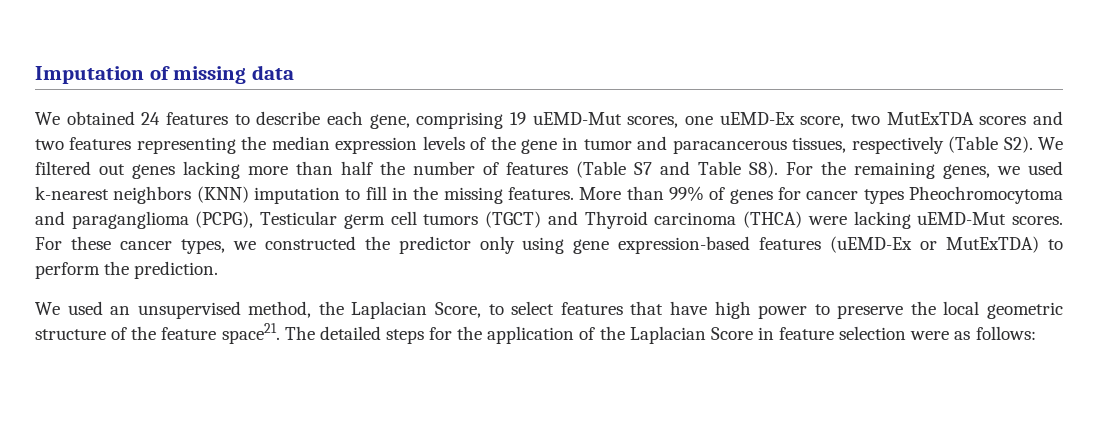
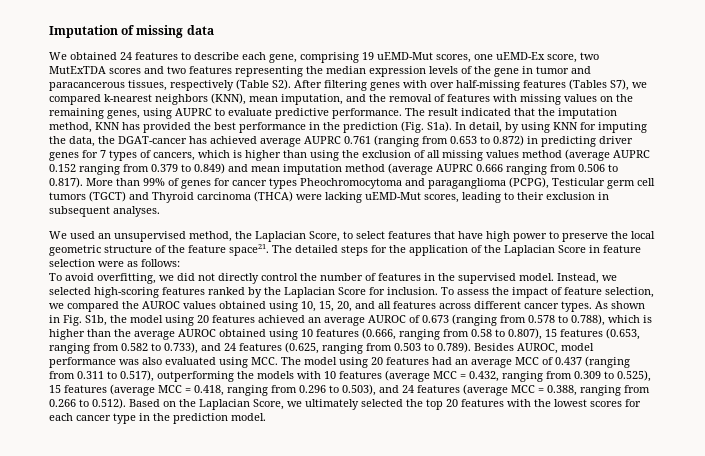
- We obtained 24 features to describe each gene, comprising 19 uEMD-Mut scores, one uEMD-Ex score, two MutExTDA scores and two features representing the median expression levels of the gene in tumor and paracancerous tissues, respectively (Table S2). We filtered out genes lacking more than half the number of features (Table S7 and Table S8). For the remaining genes, we used k-nearest neighbors (KNN) imputation to fill in the missing features. More than 99% of genes for cancer types Pheochromocytoma and paraganglioma (PCPG), Testicular germ cell tumors (TGCT) and Thyroid carcinoma (THCA) were lacking uEMD-Mut scores. For these cancer types, we constructed the predictor only using gene expression-based features (uEMD-Ex or MutExTDA) to perform the prediction.
+ We obtained 24 features to describe each gene, comprising 19 uEMD-Mut scores, one uEMD-Ex score, two MutExTDA scores and two features representing the median expression levels of the gene in tumor and paracancerous tissues, respectively (Table S2). After filtering genes with over half-missing features (Tables S7), we compared k-nearest neighbors (KNN), mean imputation, and the removal of features with missing values on the remaining genes, using AUPRC to evaluate predictive performance. The result indicated that the imputation method, KNN has provided the best performance in the prediction (Fig. S1a). In detail, by using KNN for imputing the data, the DGAT-cancer has achieved average AUPRC 0.761 (ranging from 0.653 to 0.872) in predicting driver genes for 7 types of cancers, which is higher than using the exclusion of all missing values method (average AUPRC 0.152 ranging from 0.379 to 0.849) and mean imputation method (average AUPRC 0.666 ranging from 0.506 to 0.817). More than 99% of genes for cancer types Pheochromocytoma and paraganglioma (PCPG), Testicular germ cell tumors (TGCT) and Thyroid carcinoma (THCA) were lacking uEMD-Mut scores, leading to their exclusion in subsequent analyses.
+ To avoid overfitting, we did not directly control the number of features in the supervised model. Instead, we selected high-scoring features ranked by the Laplacian Score for inclusion. To assess the impact of feature selection, we compared the AUROC values obtained using 10, 15, 20, and all features across different cancer types. As shown in Fig. S1b, the model using 20 features achieved an average AUROC of 0.673 (ranging from 0.578 to 0.788), which is higher than the average AUROC obtained using 10 features (0.666, ranging from 0.58 to 0.807), 15 features (0.653, ranging from 0.582 to 0.733), and 24 features (0.625, ranging from 0.503 to 0.789). Besides AUROC, model performance was also evaluated using MCC. The model using 20 features had an average MCC of 0.437 (ranging from 0.311 to 0.517), outperforming the models with 10 features (average MCC = 0.432, ranging from 0.309 to 0.525), 15 features (average MCC = 0.418, ranging from 0.296 to 0.503), and 24 features (average MCC = 0.388, ranging from 0.266 to 0.512). Based on the Laplacian Score, we ultimately selected the top 20 features with the lowest scores for each cancer type in the prediction model.

